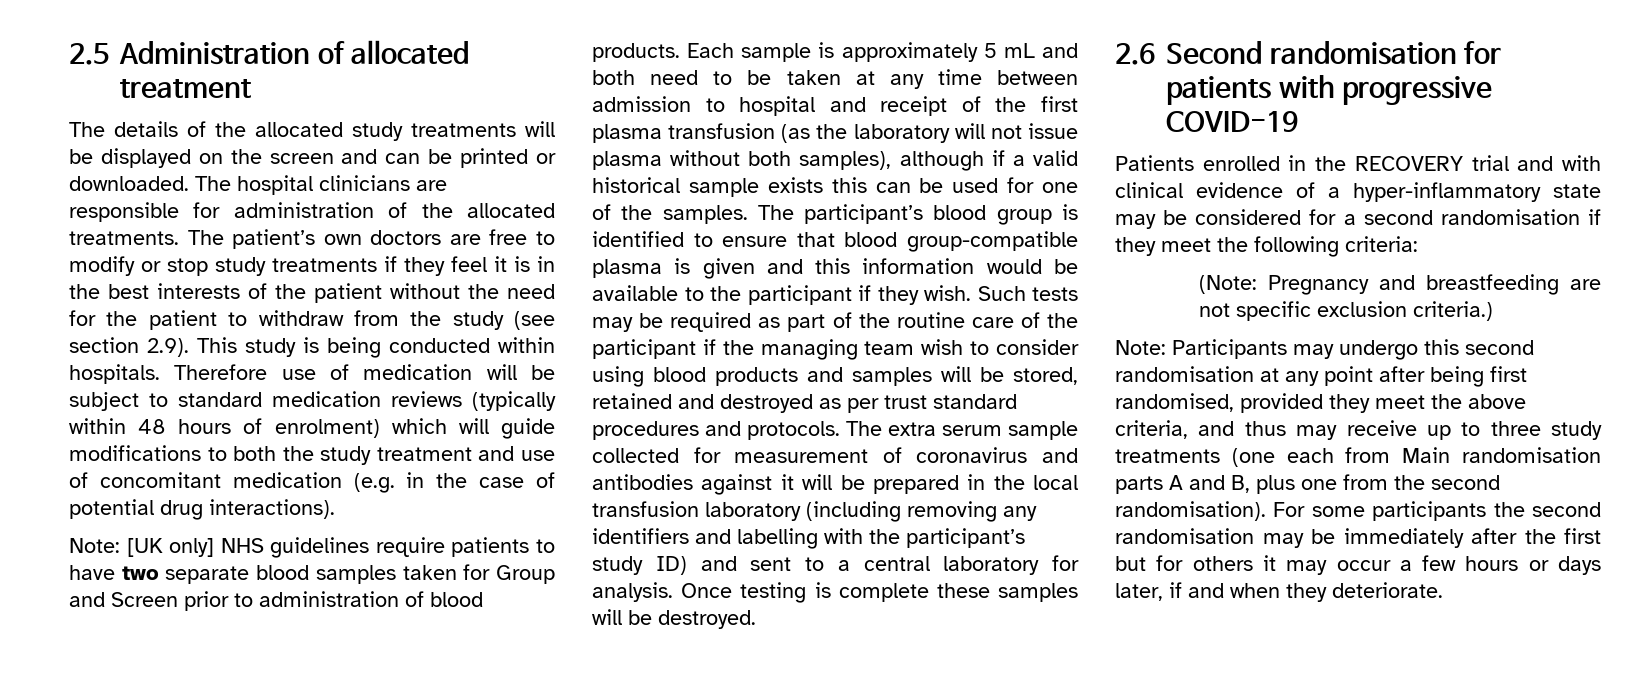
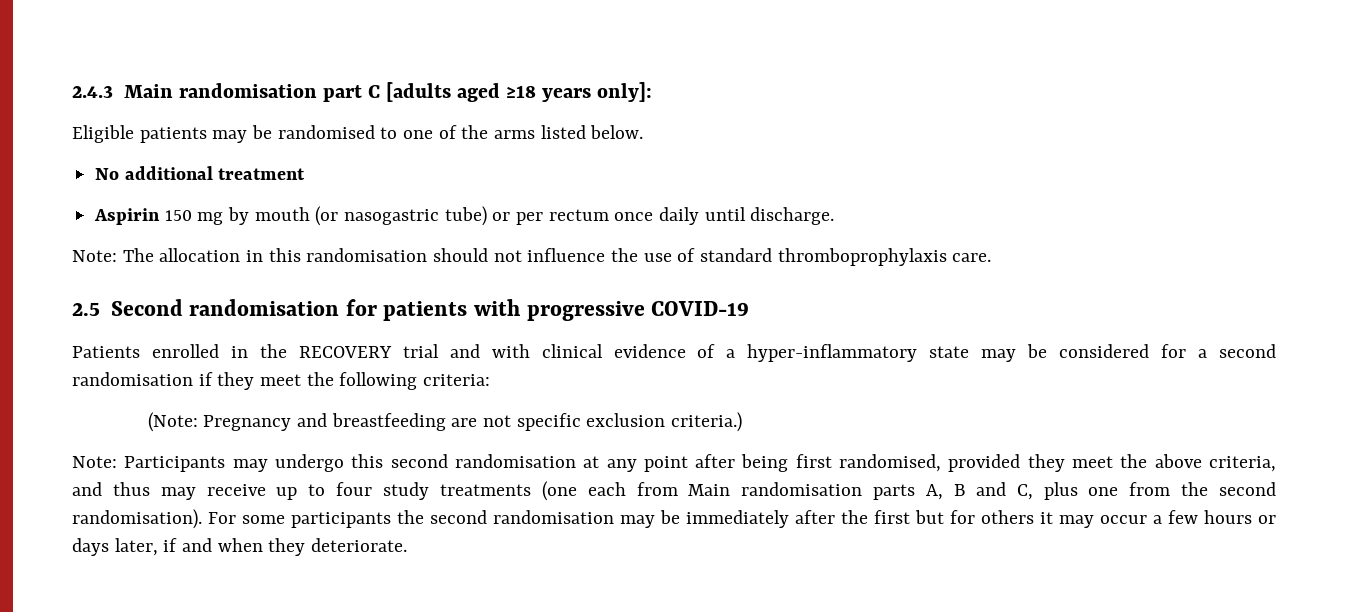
- 2.5 Administration of allocated treatment
- The details of the allocated study treatments will be displayed on the screen and can be printed or downloaded. The hospital clinicians are responsible for administration of the allocated treatments. The patient’s own doctors are free to modify or stop study treatments if they feel it is in the best interests of the patient without the need for the patient to withdraw from the study (see section 2.9). This study is being conducted within hospitals. Therefore use of medication will be subject to standard medication reviews (typically within 48 hours of enrolment) which will guide modifications to both the study treatment and use of concomitant medication (e.g. in the case of potential drug interactions).
- Note: [UK only] NHS guidelines require patients to have two separate blood samples taken for Group and Screen prior to administration of blood products. Each sample is approximately 5 mL and both need to be taken at any time between admission to hospital and receipt of the first plasma transfusion (as the laboratory will not issue plasma without both samples), although if a valid historical sample exists this can be used for one of the samples. The participant’s blood group is identified to ensure that blood group-compatible plasma is given and this information would be available to the participant if they wish. Such tests may be required as part of the routine care of the participant if the managing team wish to consider using blood products and samples will be stored, retained and destroyed as per trust standard procedures and protocols. The extra serum sample collected for measurement of coronavirus and antibodies against it will be prepared in the local transfusion laboratory (including removing any identifiers and labelling with the participant’s study ID) and sent to a central laboratory for analysis. Once testing is complete these samples will be destroyed.
- 2.6 Second randomisation for patients with progressive COVID-19
+ 2.4.3 Main randomisation part C [adults aged ≥18 years only]:
+ Eligible patients may be randomised to one of the arms listed below.
+ No additional treatment
+ Aspirin 150 mg by mouth (or nasogastric tube) or per rectum once daily until discharge.
+ Note: The allocation in this randomisation should not influence the use of standard thromboprophylaxis care.
+ 2.5 Second randomisation for patients with progressive COVID-19
- Note: Participants may undergo this second randomisation at any point after being first randomised, provided they meet the above criteria, and thus may receive up to three study treatments (one each from Main randomisation parts A and B, plus one from the second randomisation).
+ Note: Participants may undergo this second randomisation at any point after being first randomised, provided they meet the above criteria, and thus may receive up to four study treatments (one each from Main randomisation parts A, B and C, plus one from the second randomisation).

